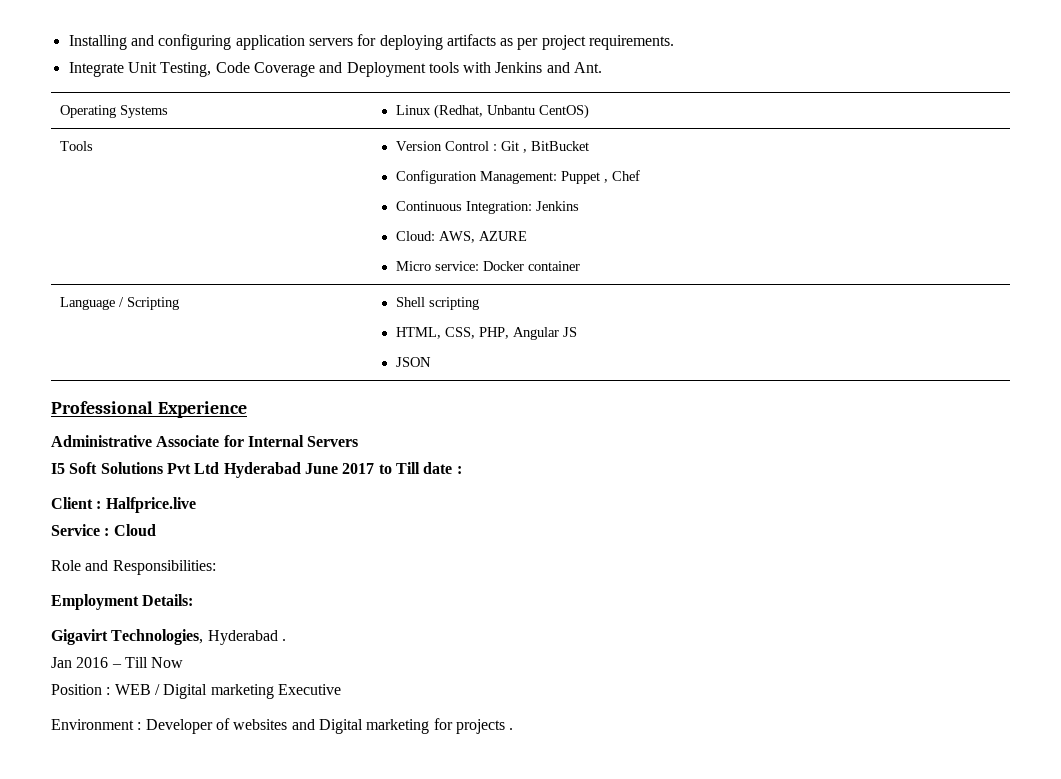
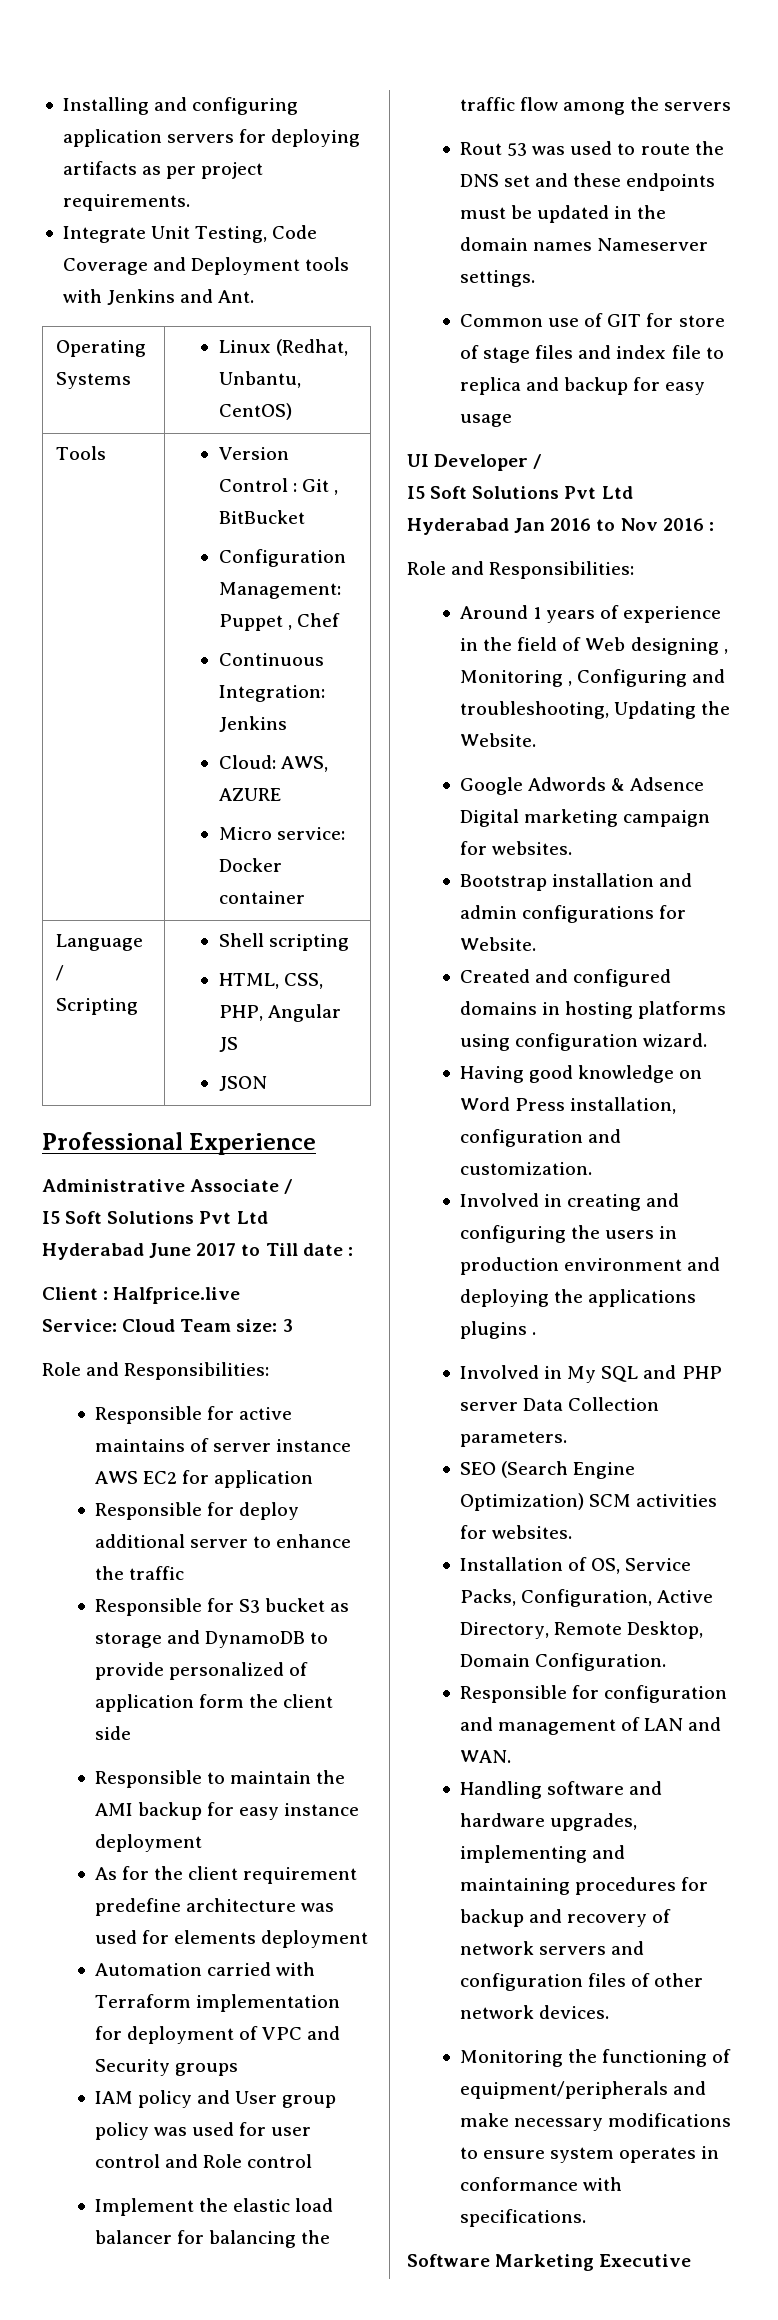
- Operating Systems | Linux (Redhat, Unbantu CentOS)
+ Operating Systems | Linux (Redhat, Unbantu, CentOS)
- Administrative Associate for Internal Servers
+ Administrative Associate /
- Service : Cloud
+ Service: Cloud Team size: 3
  Role and Responsibilities:
- Employment Details:
- Gigavirt Technologies, Hyderabad .
- Jan 2016 – Till Now
- Position : WEB / Digital marketing Executive
- Environment : Developer of websites and Digital marketing for projects .
+ Responsible for active maintains of server instance AWS EC2 for application
+ Responsible for deploy additional server to enhance the traffic
+ Responsible for S3 bucket as storage and DynamoDB to provide personalized of application form the client side
+ Responsible to maintain the AMI backup for easy instance deployment
+ As for the client requirement predefine architecture was used for elements deployment
+ Automation carried with Terraform implementation for deployment of VPC and Security groups
+ IAM policy and User group policy was used for user control and Role control
+ Implement the elastic load balancer for balancing the traffic flow among the servers
+ Rout 53 was used to route the DNS set and these endpoints must be updated in the domain names Nameserver settings.
+ Common use of GIT for store of stage files and index file to replica and backup for easy usage
+ UI Developer /
+ I5 Soft Solutions Pvt Ltd Hyderabad Jan 2016 to Nov 2016 :
+ Role and Responsibilities:
+ Around 1 years of experience in the field of Web designing , Monitoring , Configuring and troubleshooting, Updating the Website.
+ Google Adwords & Adsence Digital marketing campaign for websites.
+ Bootstrap installation and admin configurations for Website.
+ Created and configured domains in hosting platforms using configuration wizard.
+ Having good knowledge on Word Press installation, configuration and customization.
+ Involved in creating and configuring the users in production environment and deploying the applications plugins .
+ Involved in My SQL and PHP server Data Collection parameters.
+ SEO (Search Engine Optimization) SCM activities for websites.
+ Installation of OS, Service Packs, Configuration, Active Directory, Remote Desktop, Domain Configuration.
+ Responsible for configuration and management of LAN and WAN.
+ Handling software and hardware upgrades, implementing and maintaining procedures for backup and recovery of network servers and configuration files of other network devices.
+ Monitoring the functioning of equipment/peripherals and make necessary modifications to ensure system operates in conformance with specifications.
+ Software Marketing Executive

